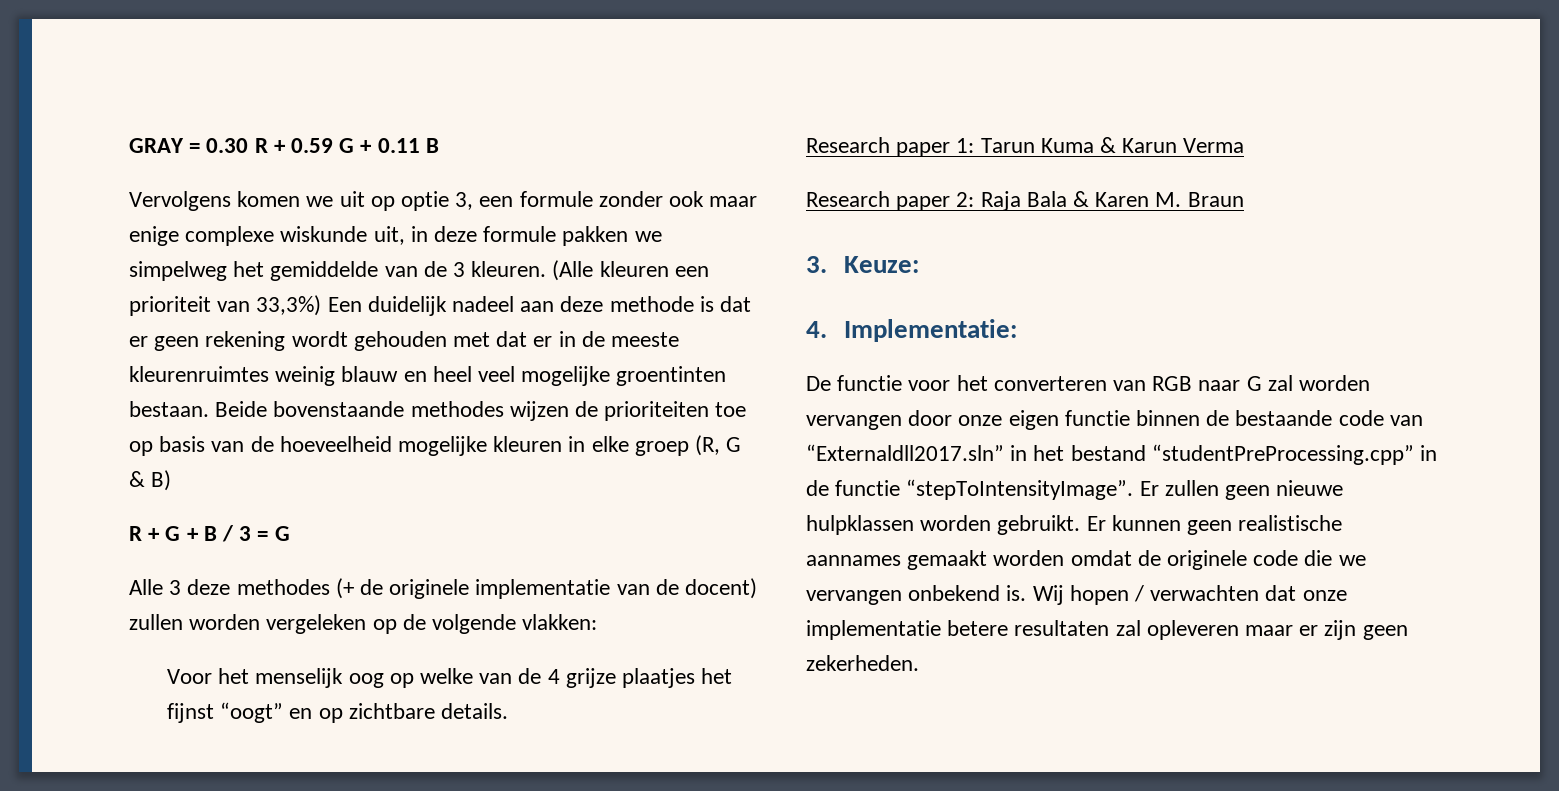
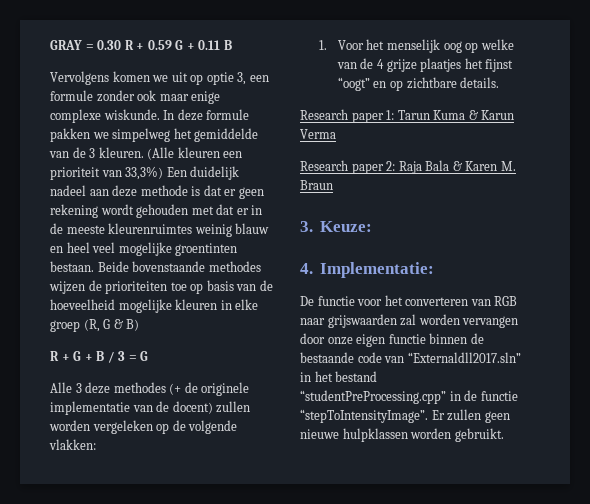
- Vervolgens komen we uit op optie 3, een formule zonder ook maar enige complexe wiskunde uit, in deze formule pakken we simpelweg het gemiddelde van de 3 kleuren.
+ Vervolgens komen we uit op optie 3, een formule zonder ook maar enige complexe wiskunde. In deze formule pakken we simpelweg het gemiddelde van de 3 kleuren.
- Voor het menselijk oog op welke van de 4 grijze plaatjes het fijnst “oogt” en op zichtbare details.
+ 1. Voor het menselijk oog op welke van de 4 grijze plaatjes het fijnst “oogt” en op zichtbare details.
- De functie voor het converteren van RGB naar G zal worden vervangen door onze eigen functie binnen de bestaande code van “Externaldll2017.sln” in het bestand “studentPreProcessing.cpp” in de functie “stepToIntensityImage”.
+ De functie voor het converteren van RGB naar grijswaarden zal worden vervangen door onze eigen functie binnen de bestaande code van “Externaldll2017.sln” in het bestand “studentPreProcessing.cpp” in de functie “stepToIntensityImage”.
- Er kunnen geen realistische aannames gemaakt worden omdat de originele code die we vervangen onbekend is. Wij hopen / verwachten dat onze implementatie betere resultaten zal opleveren maar er zijn geen zekerheden.

